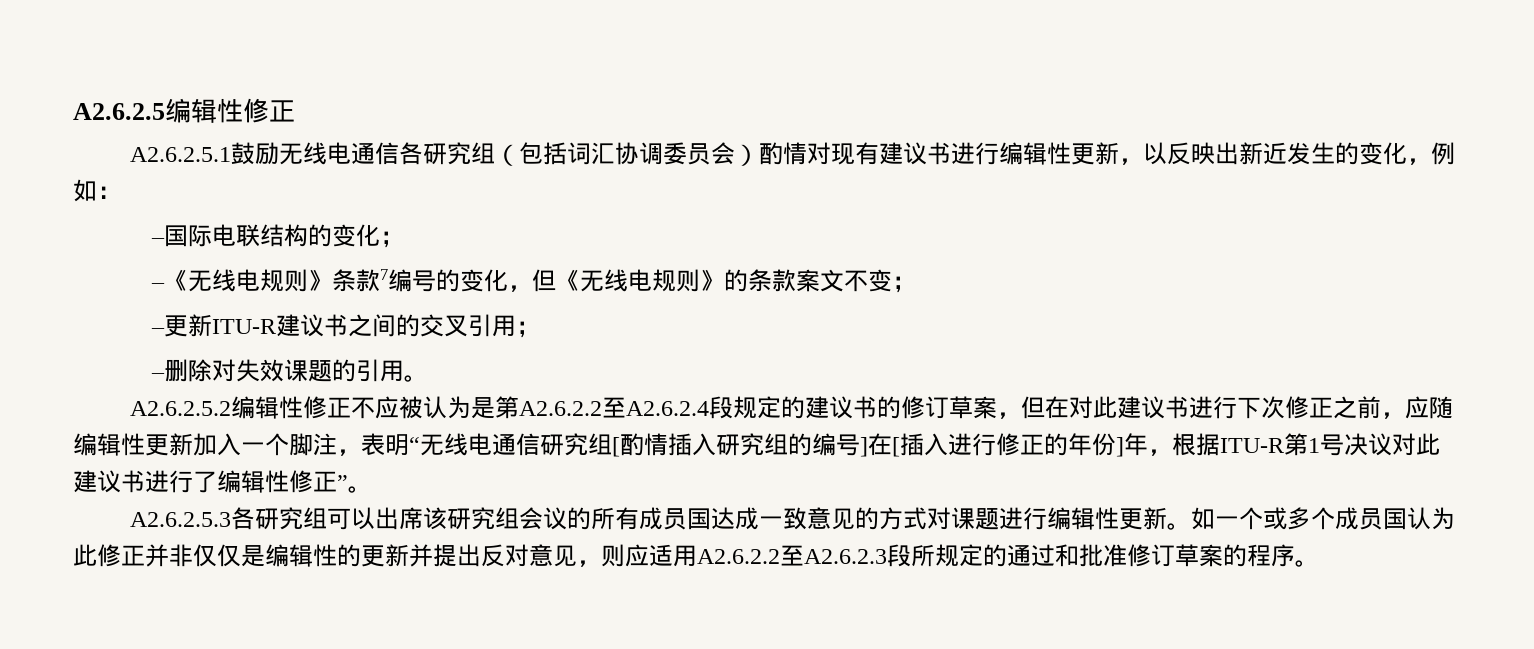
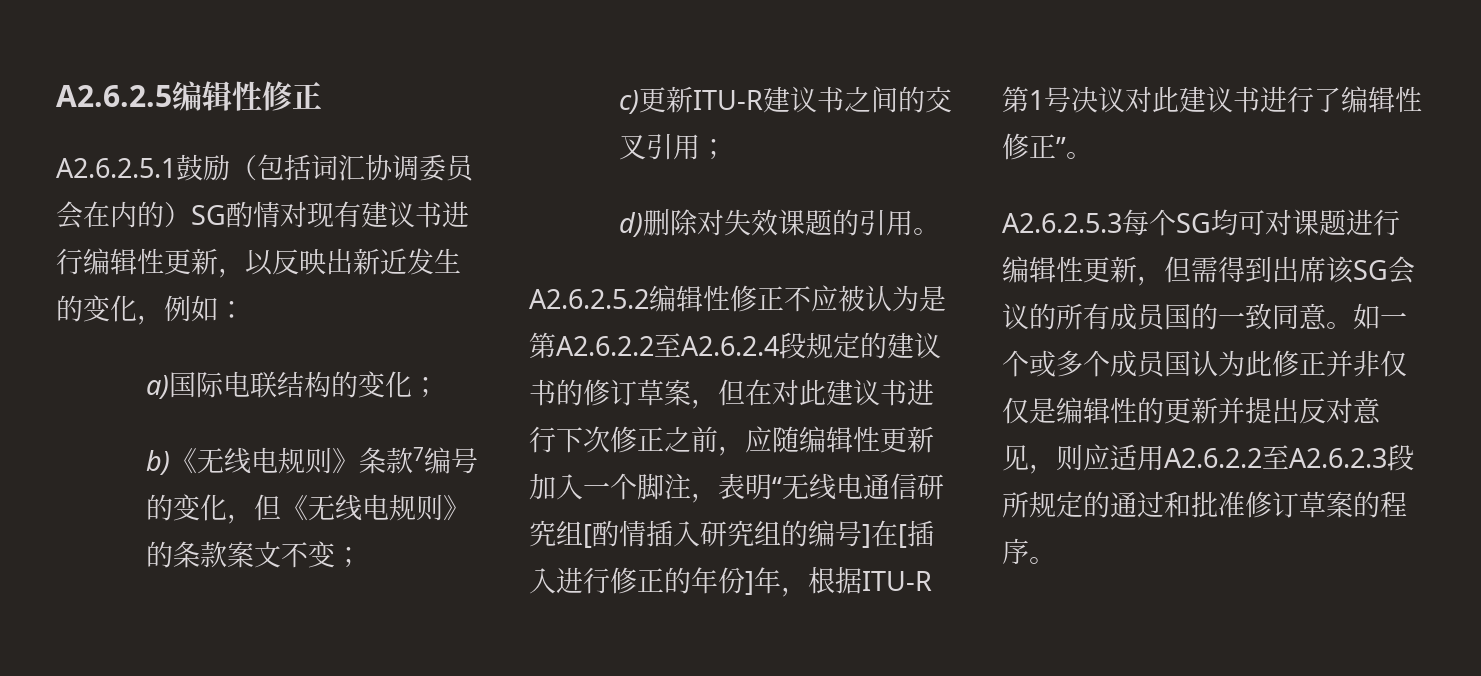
- A2.6.2.5.1鼓励无线电通信各研究组（包括词汇协调委员会）酌情对现有建议书进行编辑性更新，以反映出新近发生的变化，例如：
+ A2.6.2.5.1鼓励（包括词汇协调委员会在内的）SG酌情对现有建议书进行编辑性更新，以反映出新近发生的变化，例如：
- –国际电联结构的变化；
+ a)国际电联结构的变化；
- –《无线电规则》条款7编号的变化，但《无线电规则》的条款案文不变；
+ b)《无线电规则》条款7编号的变化，但《无线电规则》的条款案文不变；
- –更新ITU-R建议书之间的交叉引用；
+ c)更新ITU-R建议书之间的交叉引用；
- –删除对失效课题的引用。
+ d)删除对失效课题的引用。
- A2.6.2.5.3各研究组可以出席该研究组会议的所有成员国达成一致意见的方式对课题进行编辑性更新。
+ A2.6.2.5.3每个SG均可对课题进行编辑性更新，但需得到出席该SG会议的所有成员国的一致同意。

